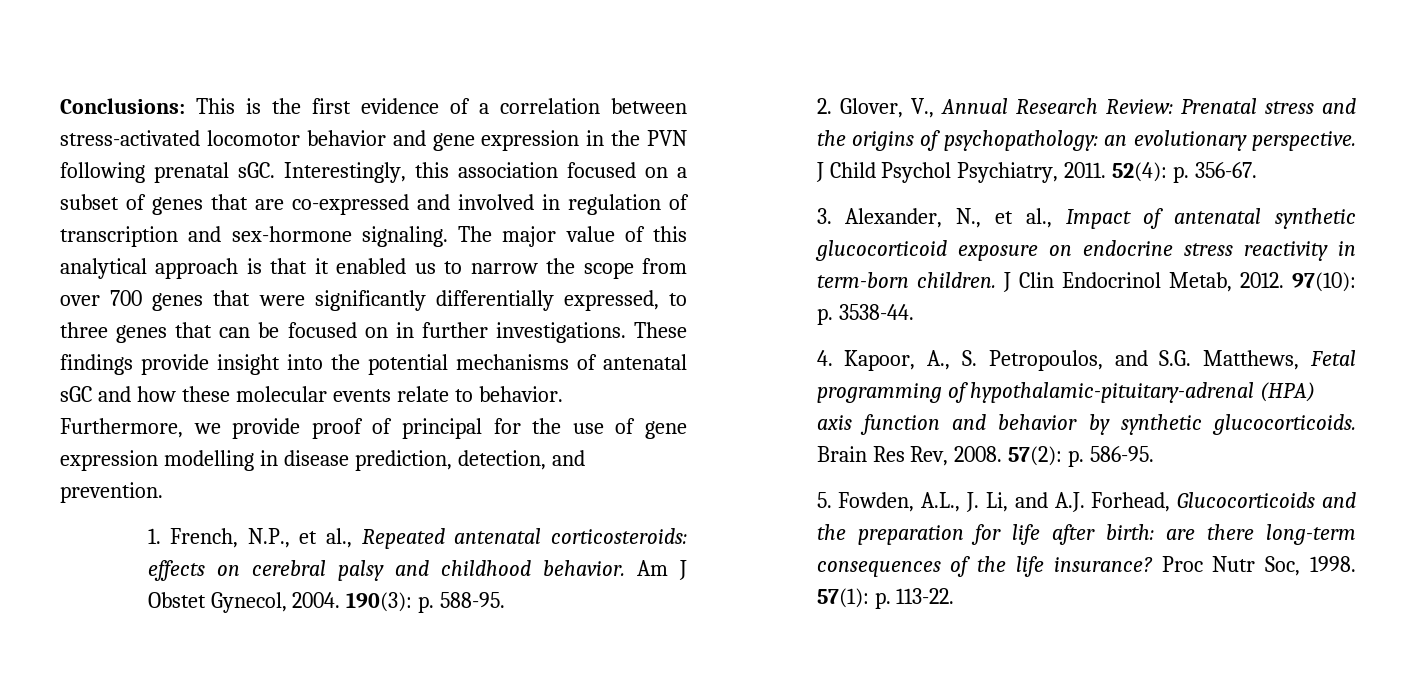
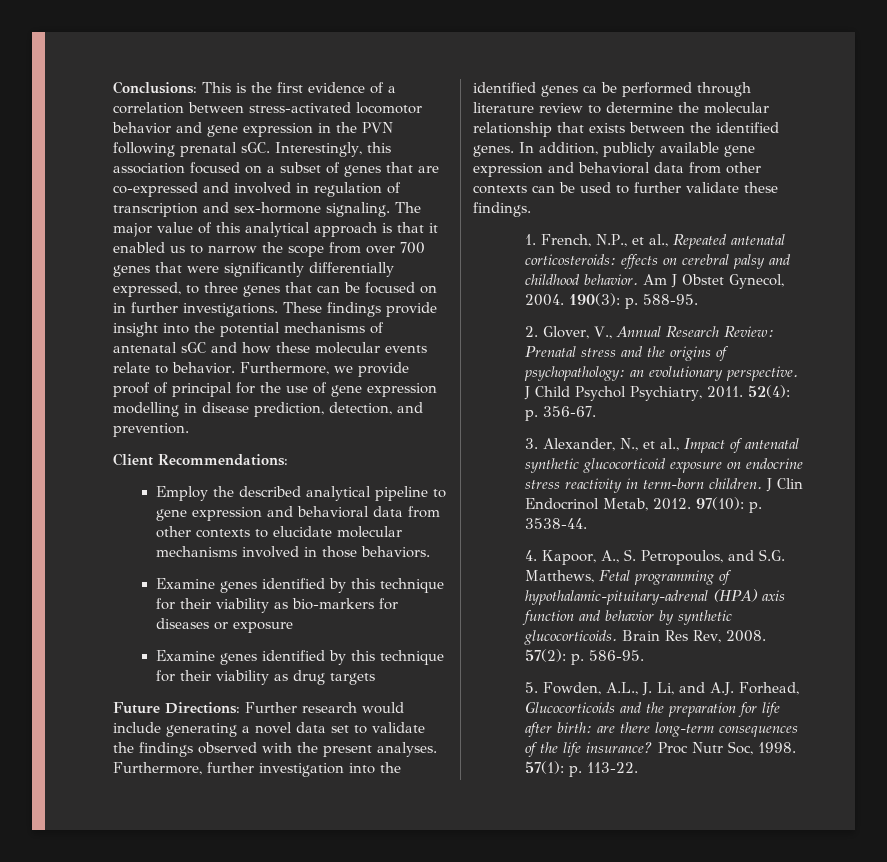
+ Client Recommendations:
+ Employ the described analytical pipeline to gene expression and behavioral data from other contexts to elucidate molecular mechanisms involved in those behaviors.
+ Examine genes identified by this technique for their viability as bio-markers for diseases or exposure
+ Examine genes identified by this technique for their viability as drug targets
+ Future Directions: Further research would include generating a novel data set to validate the findings observed with the present analyses. Furthermore, further investigation into the identified genes ca be performed through literature review to determine the molecular relationship that exists between the identified genes. In addition, publicly available gene expression and behavioral data from other contexts can be used to further validate these findings.

